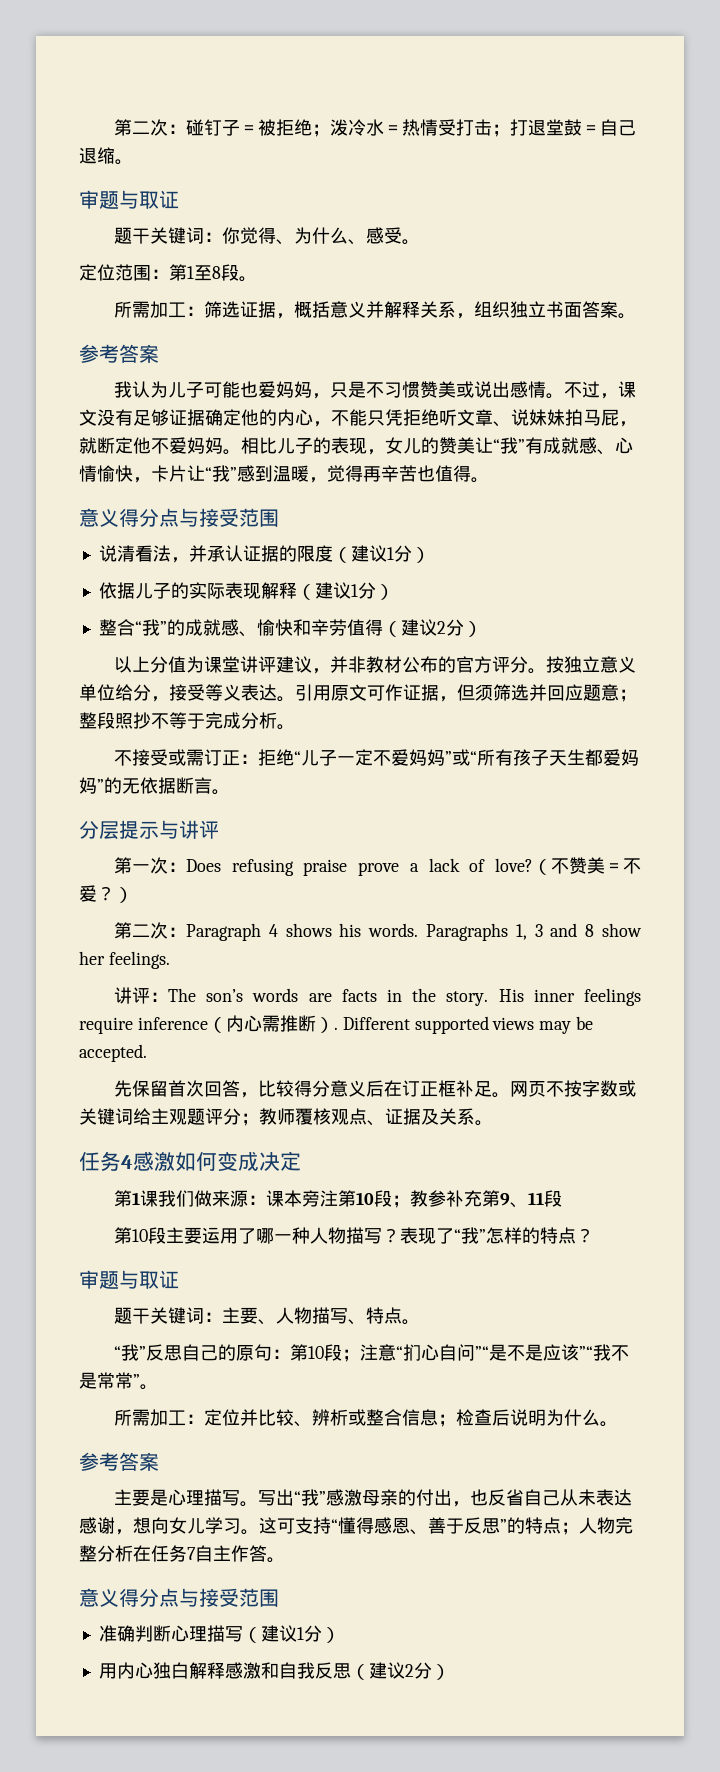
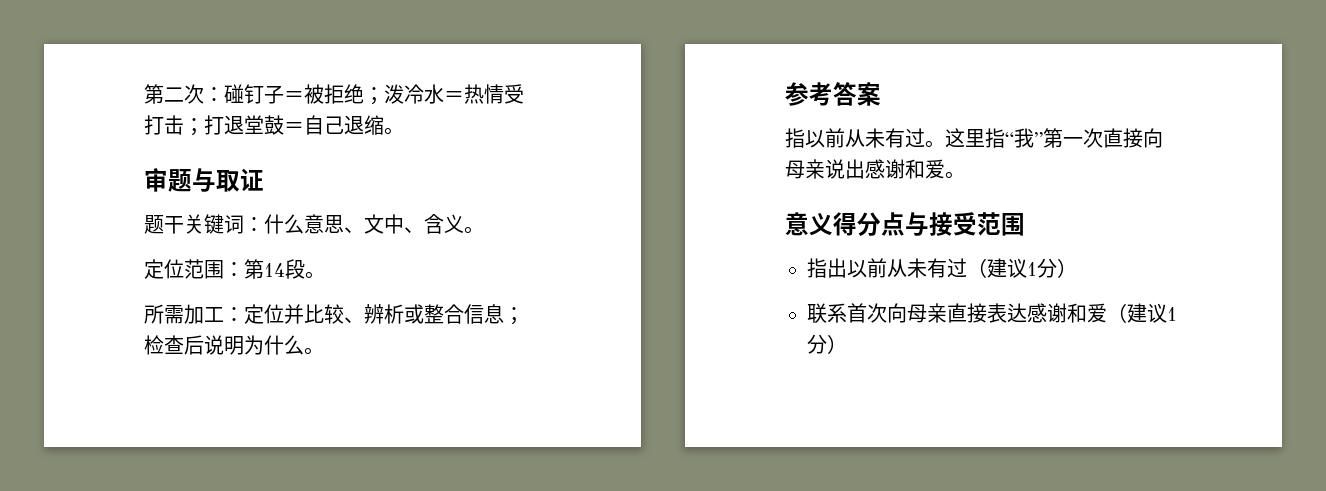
- 题干关键词：你觉得、为什么、感受。
+ 题干关键词：什么意思、文中、含义。
- 定位范围：第1至8段。
+ 定位范围：第14段。
- 所需加工：筛选证据，概括意义并解释关系，组织独立书面答案。
- 参考答案
- 我认为儿子可能也爱妈妈，只是不习惯赞美或说出感情。不过，课文没有足够证据确定他的内心，不能只凭拒绝听文章、说妹妹拍马屁，就断定他不爱妈妈。相比儿子的表现，女儿的赞美让“我”有成就感、心情愉快，卡片让“我”感到温暖，觉得再辛苦也值得。
- 意义得分点与接受范围
- 说清看法，并承认证据的限度（建议1分）
- 依据儿子的实际表现解释（建议1分）
- 整合“我”的成就感、愉快和辛劳值得（建议2分）
- 以上分值为课堂讲评建议，并非教材公布的官方评分。按独立意义单位给分，接受等义表达。引用原文可作证据，但须筛选并回应题意；整段照抄不等于完成分析。
- 不接受或需订正：拒绝“儿子一定不爱妈妈”或“所有孩子天生都爱妈妈”的无依据断言。
- 分层提示与讲评
- 第一次：Does refusing praise prove a lack of love?（不赞美＝不爱？）
- 第二次：Paragraph 4 shows his words. Paragraphs 1, 3 and 8 show her feelings.
- 讲评：The son’s words are facts in the story. His inner feelings require inference（内心需推断）. Different supported views may be accepted.
- 先保留首次回答，比较得分意义后在订正框补足。网页不按字数或关键词给主观题评分；教师覆核观点、证据及关系。
- 任务4感激如何变成决定
- 第1课我们做来源：课本旁注第10段；教参补充第9、11段
- 第10段主要运用了哪一种人物描写？表现了“我”怎样的特点？
- 审题与取证
- 题干关键词：主要、人物描写、特点。
- “我”反思自己的原句：第10段；注意“扪心自问”“是不是应该”“我不是常常”。
- 主要是心理描写。写出“我”感激母亲的付出，也反省自己从未表达感谢，想向女儿学习。这可支持“懂得感恩、善于反思”的特点；人物完整分析在任务7自主作答。
+ 指以前从未有过。这里指“我”第一次直接向母亲说出感谢和爱。
  意义得分点与接受范围
- 准确判断心理描写（建议1分）
- 用内心独白解释感激和自我反思（建议2分）
+ 指出以前从未有过（建议1分）
+ 联系首次向母亲直接表达感谢和爱（建议1分）

